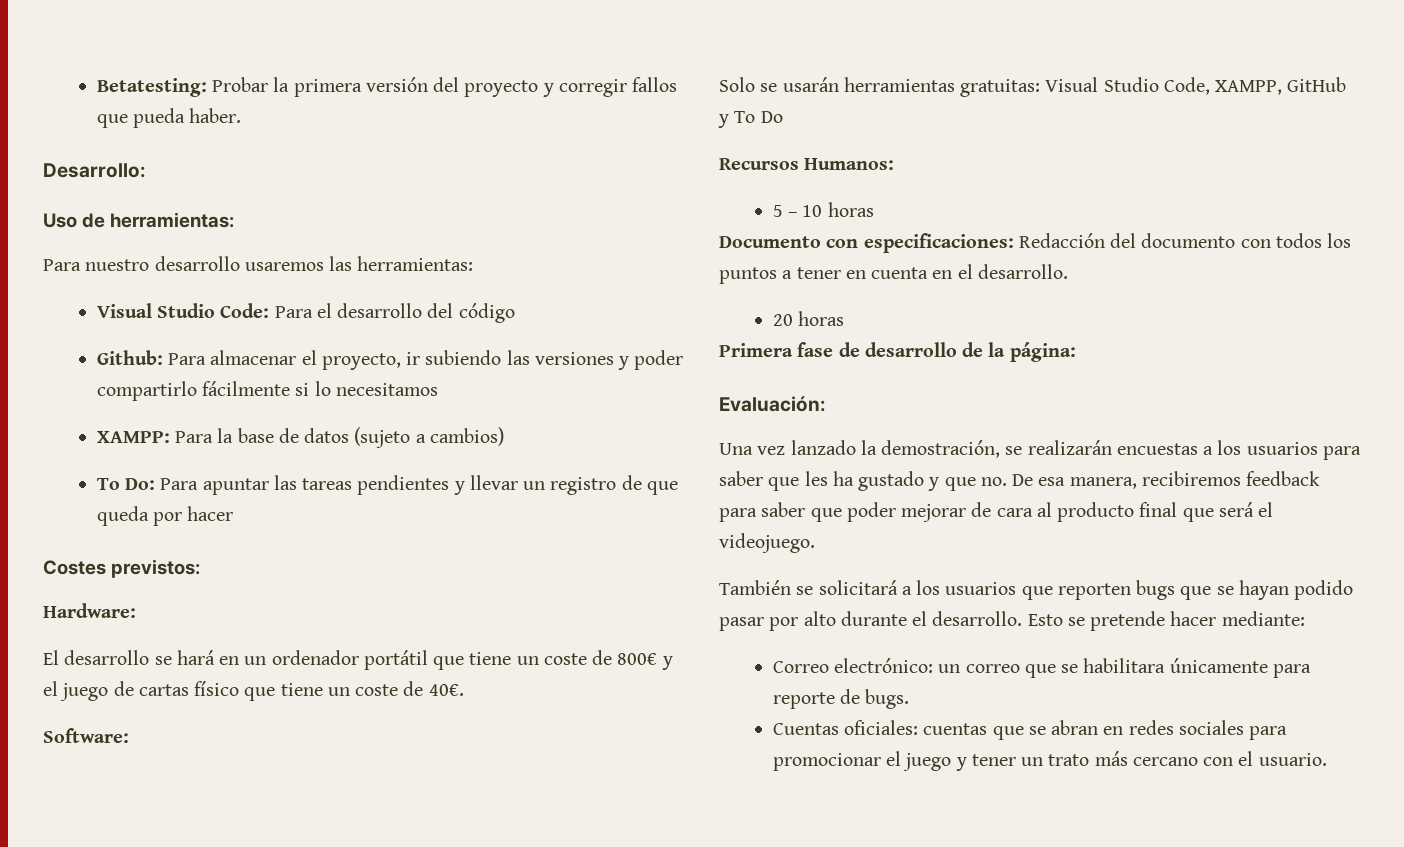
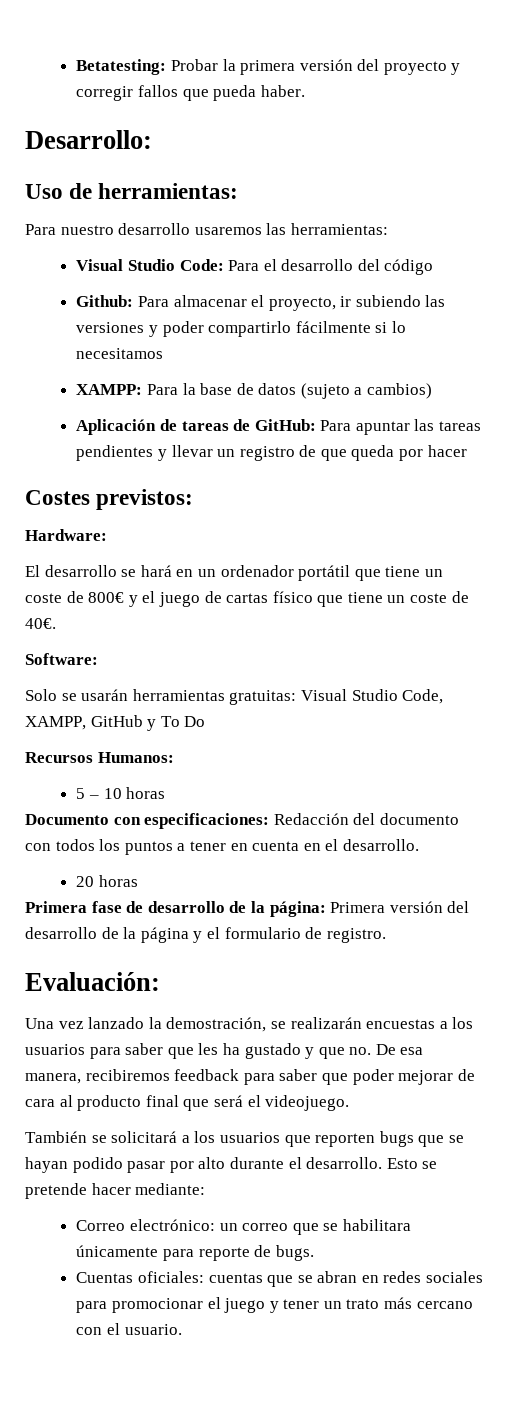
- To Do: Para apuntar las tareas pendientes y llevar un registro de que queda por hacer
+ Aplicación de tareas de GitHub: Para apuntar las tareas pendientes y llevar un registro de que queda por hacer
- Primera fase de desarrollo de la página:
+ Primera fase de desarrollo de la página: Primera versión del desarrollo de la página y el formulario de registro.

